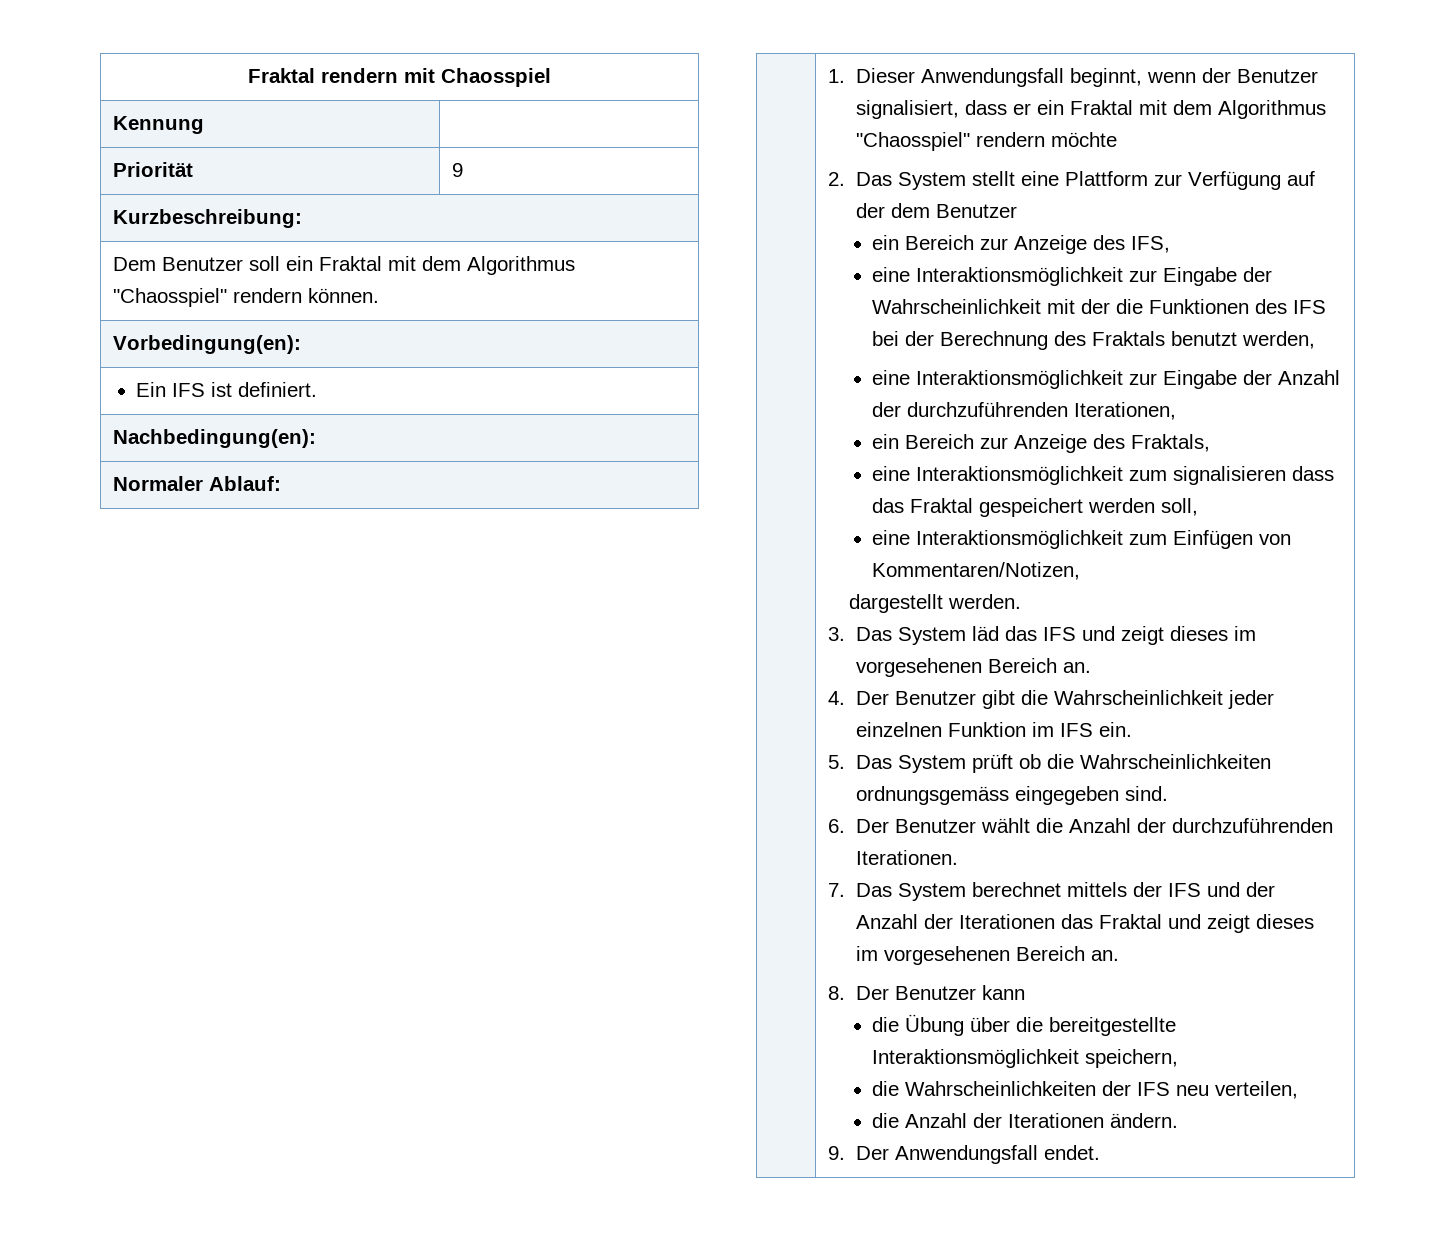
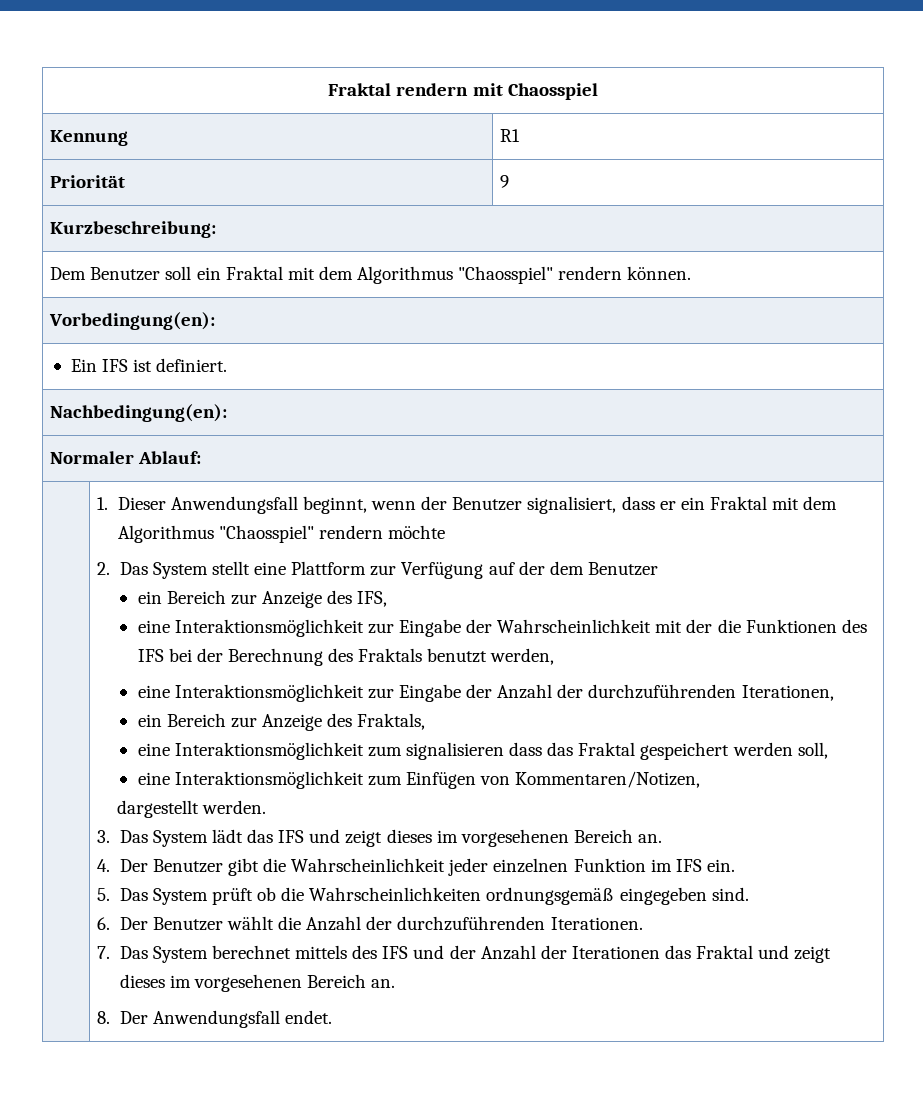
- Kennung |
+ Kennung | R1
- 3. Das System läd das IFS und zeigt dieses im vorgesehenen Bereich an.
+ 3. Das System lädt das IFS und zeigt dieses im vorgesehenen Bereich an.
- 5. Das System prüft ob die Wahrscheinlichkeiten ordnungsgemäss eingegeben sind.
+ 5. Das System prüft ob die Wahrscheinlichkeiten ordnungsgemäß eingegeben sind.
- 7. Das System berechnet mittels der IFS und der Anzahl der Iterationen das Fraktal und zeigt dieses im vorgesehenen Bereich an.
+ 7. Das System berechnet mittels des IFS und der Anzahl der Iterationen das Fraktal und zeigt dieses im vorgesehenen Bereich an.
- 8. Der Benutzer kann
- die Übung über die bereitgestellte Interaktionsmöglichkeit speichern,
- die Wahrscheinlichkeiten der IFS neu verteilen,
- die Anzahl der Iterationen ändern.
- 9. Der Anwendungsfall endet.
+ 8. Der Anwendungsfall endet.

